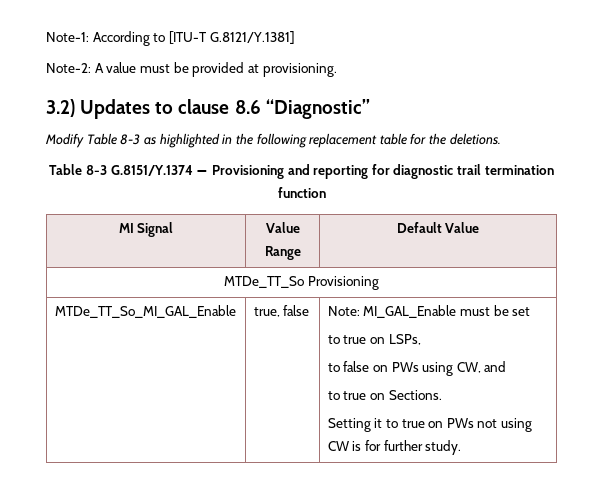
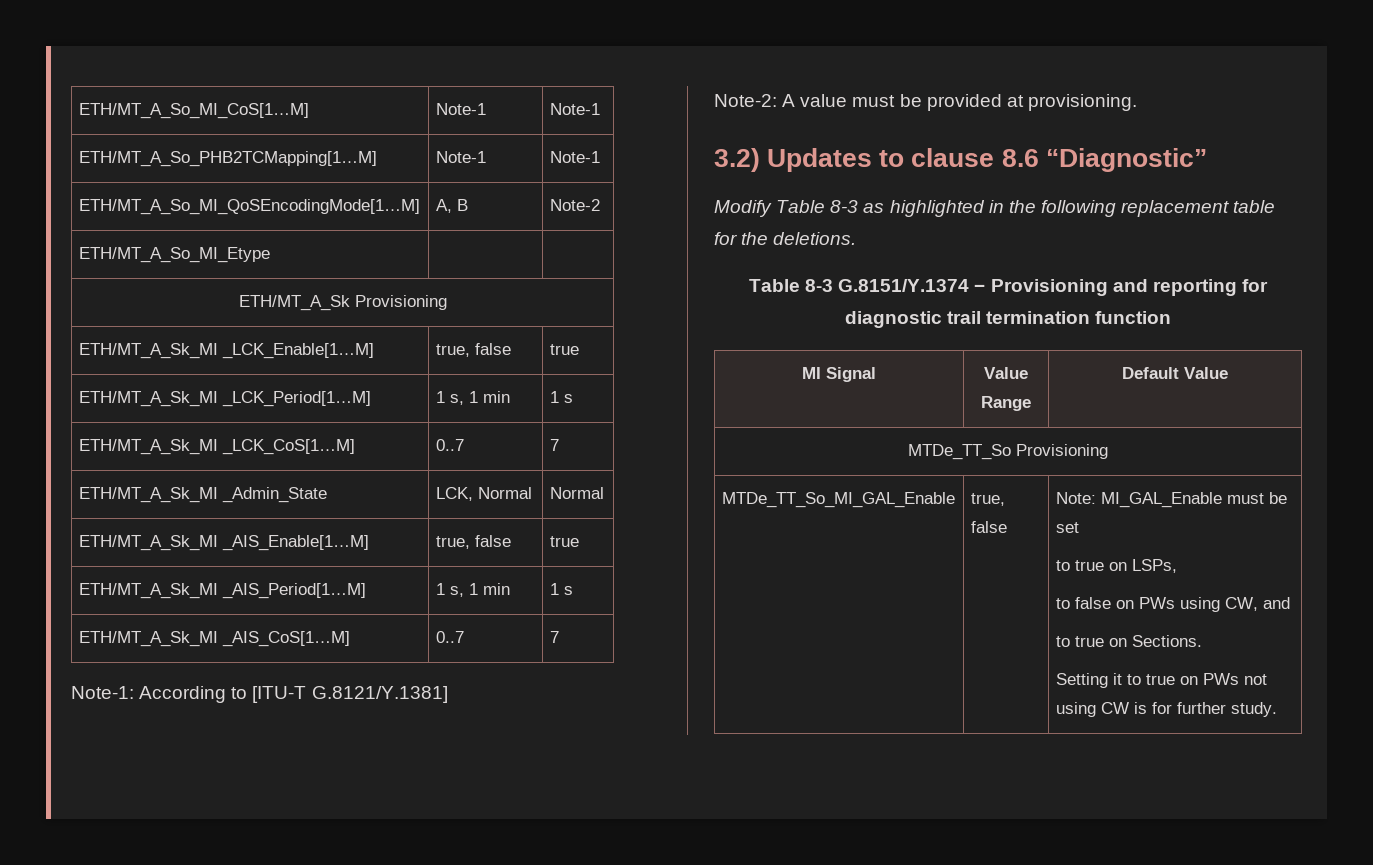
+ ETH/MT_A_So_MI_CoS[1…M] | Note-1 | Note-1
+ ETH/MT_A_So_PHB2TCMapping[1…M] | Note-1 | Note-1
+ ETH/MT_A_So_MI_QoSEncodingMode[1…M] | A, B | Note-2
+ ETH/MT_A_So_MI_Etype | |
+ ETH/MT_A_Sk Provisioning
+ ETH/MT_A_Sk_MI _LCK_Enable[1…M] | true, false | true
+ ETH/MT_A_Sk_MI _LCK_Period[1…M] | 1 s, 1 min | 1 s
+ ETH/MT_A_Sk_MI _LCK_CoS[1…M] | 0..7 | 7
+ ETH/MT_A_Sk_MI _Admin_State | LCK, Normal | Normal
+ ETH/MT_A_Sk_MI _AIS_Enable[1…M] | true, false | true
+ ETH/MT_A_Sk_MI _AIS_Period[1…M] | 1 s, 1 min | 1 s
+ ETH/MT_A_Sk_MI _AIS_CoS[1…M] | 0..7 | 7

